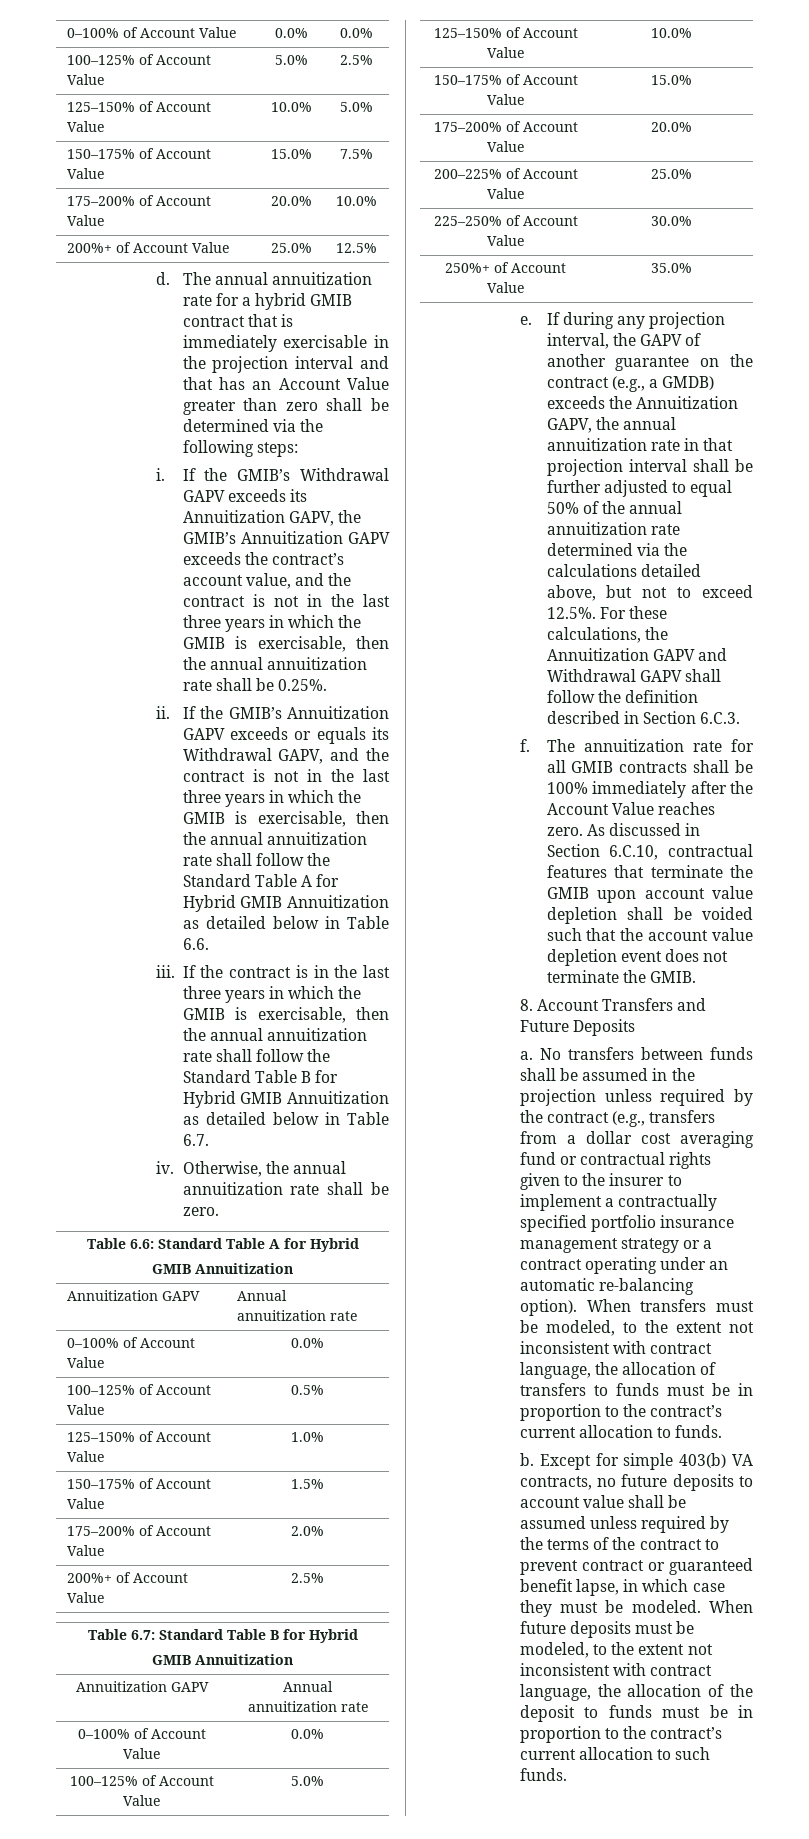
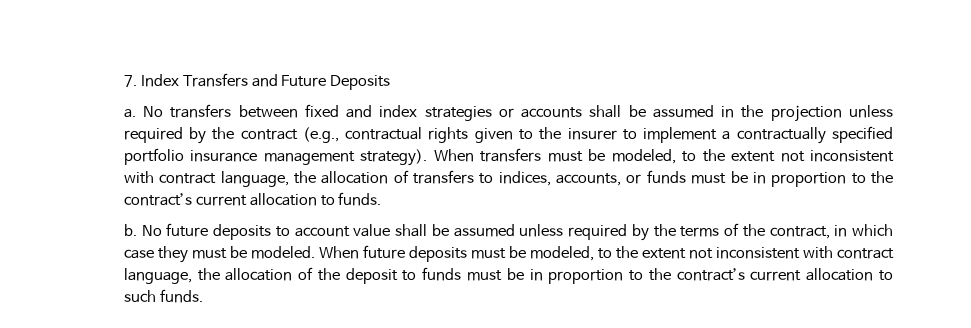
- 0–100% of Account Value | 0.0% | 0.0%
- 100–125% of Account Value | 5.0% | 2.5%
- 125–150% of Account Value | 10.0% | 5.0%
- 150–175% of Account Value | 15.0% | 7.5%
- 175–200% of Account Value | 20.0% | 10.0%
- 200%+ of Account Value | 25.0% | 12.5%
- d. The annual annuitization rate for a hybrid GMIB contract that is immediately exercisable in the projection interval and that has an Account Value greater than zero shall be determined via the following steps:
- i. If the GMIB’s Withdrawal GAPV exceeds its Annuitization GAPV, the GMIB’s Annuitization GAPV exceeds the contract’s account value, and the contract is not in the last three years in which the GMIB is exercisable, then the annual annuitization rate shall be 0.25%.
- ii. If the GMIB’s Annuitization GAPV exceeds or equals its Withdrawal GAPV, and the contract is not in the last three years in which the GMIB is exercisable, then the annual annuitization rate shall follow the Standard Table A for Hybrid GMIB Annuitization as detailed below in Table 6.6.
- iii. If the contract is in the last three years in which the GMIB is exercisable, then the annual annuitization rate shall follow the Standard Table B for Hybrid GMIB Annuitization as detailed below in Table 6.7.
- iv. Otherwise, the annual annuitization rate shall be zero.
- Table 6.6: Standard Table A for Hybrid
- GMIB Annuitization
- Annuitization GAPV | Annual annuitization rate
- 0–100% of Account Value | 0.0%
- 100–125% of Account Value | 0.5%
- 125–150% of Account Value | 1.0%
- 150–175% of Account Value | 1.5%
- 175–200% of Account Value | 2.0%
- 200%+ of Account Value | 2.5%
- Table 6.7: Standard Table B for Hybrid
- GMIB Annuitization
- Annuitization GAPV | Annual annuitization rate
- 0–100% of Account Value | 0.0%
- 100–125% of Account Value | 5.0%
- 125–150% of Account Value | 10.0%
- 150–175% of Account Value | 15.0%
- 175–200% of Account Value | 20.0%
- 200–225% of Account Value | 25.0%
- 225–250% of Account Value | 30.0%
- 250%+ of Account Value | 35.0%
- e. If during any projection interval, the GAPV of another guarantee on the contract (e.g., a GMDB) exceeds the Annuitization GAPV, the annual annuitization rate in that projection interval shall be further adjusted to equal 50% of the annual annuitization rate determined via the calculations detailed above, but not to exceed 12.5%. For these calculations, the Annuitization GAPV and Withdrawal GAPV shall follow the definition described in Section 6.C.3.
- f. The annuitization rate for all GMIB contracts shall be 100% immediately after the Account Value reaches zero. As discussed in Section 6.C.10, contractual features that terminate the GMIB upon account value depletion shall be voided such that the account value depletion event does not terminate the GMIB.
- 8. Account Transfers and Future Deposits
+ 7. Index Transfers and Future Deposits
- No transfers between funds shall be assumed in the projection unless required by the contract (e.g., transfers from a dollar cost averaging fund or contractual rights given to the insurer to implement a contractually specified portfolio insurance management strategy or a contract operating under an automatic re-balancing option).
+ No transfers between fixed and index strategies or accounts shall be assumed in the projection unless required by the contract (e.g., contractual rights given to the insurer to implement a contractually specified portfolio insurance management strategy).
- When transfers must be modeled, to the extent not inconsistent with contract language, the allocation of transfers to funds must be in proportion to the contract’s current allocation to funds.
+ When transfers must be modeled, to the extent not inconsistent with contract language, the allocation of transfers to indices, accounts, or funds must be in proportion to the contract’s current allocation to funds.
- Except for simple 403(b) VA contracts, no future deposits to account value shall be assumed unless required by the terms of the contract to prevent contract or guaranteed benefit lapse, in which case they must be modeled.
+ No future deposits to account value shall be assumed unless required by the terms of the contract, in which case they must be modeled.

